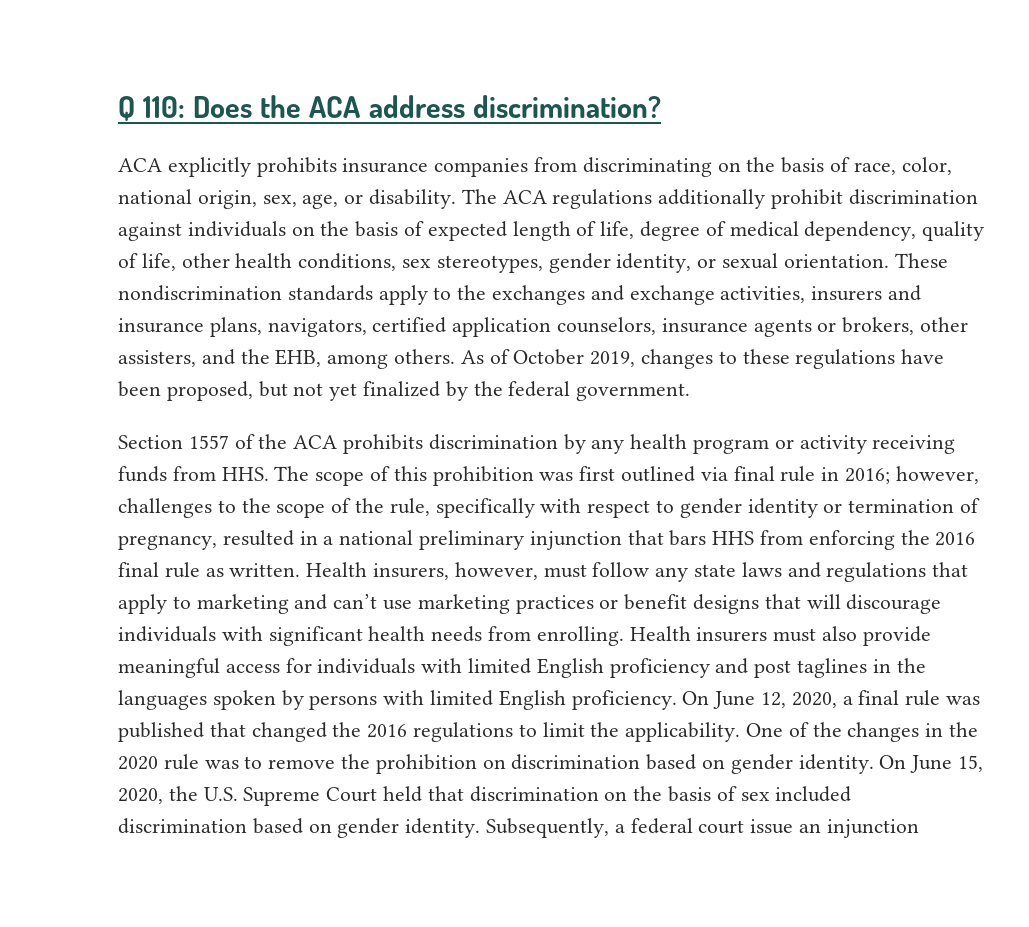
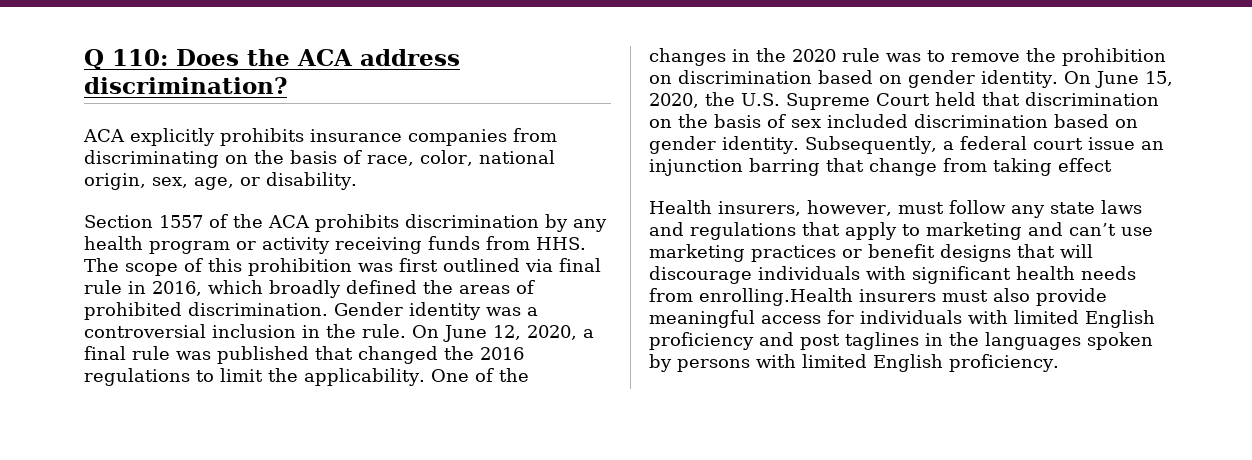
- The ACA regulations additionally prohibit discrimination against individuals on the basis of expected length of life, degree of medical dependency, quality of life, other health conditions, sex stereotypes, gender identity, or sexual orientation. These nondiscrimination standards apply to the exchanges and exchange activities, insurers and insurance plans, navigators, certified application counselors, insurance agents or brokers, other assisters, and the EHB, among others. As of October 2019, changes to these regulations have been proposed, but not yet finalized by the federal government.
- Section 1557 of the ACA prohibits discrimination by any health program or activity receiving funds from HHS. The scope of this prohibition was first outlined via final rule in 2016; however, challenges to the scope of the rule, specifically with respect to gender identity or termination of pregnancy, resulted in a national preliminary injunction that bars HHS from enforcing the 2016 final rule as written. Health insurers, however, must follow any state laws and regulations that apply to marketing and can’t use marketing practices or benefit designs that will discourage individuals with significant health needs from enrolling. Health insurers must also provide meaningful access for individuals with limited English proficiency and post taglines in the languages spoken by persons with limited English proficiency.
+ Section 1557 of the ACA prohibits discrimination by any health program or activity receiving funds from HHS. The scope of this prohibition was first outlined via final rule in 2016, which broadly defined the areas of prohibited discrimination. Gender identity was a controversial inclusion in the rule.
- Subsequently, a federal court issue an injunction
+ Subsequently, a federal court issue an injunction barring that change from taking effect
+ Health insurers, however, must follow any state laws and regulations that apply to marketing and can’t use marketing practices or benefit designs that will discourage individuals with significant health needs from enrolling.Health insurers must also provide meaningful access for individuals with limited English proficiency and post taglines in the languages spoken by persons with limited English proficiency.

